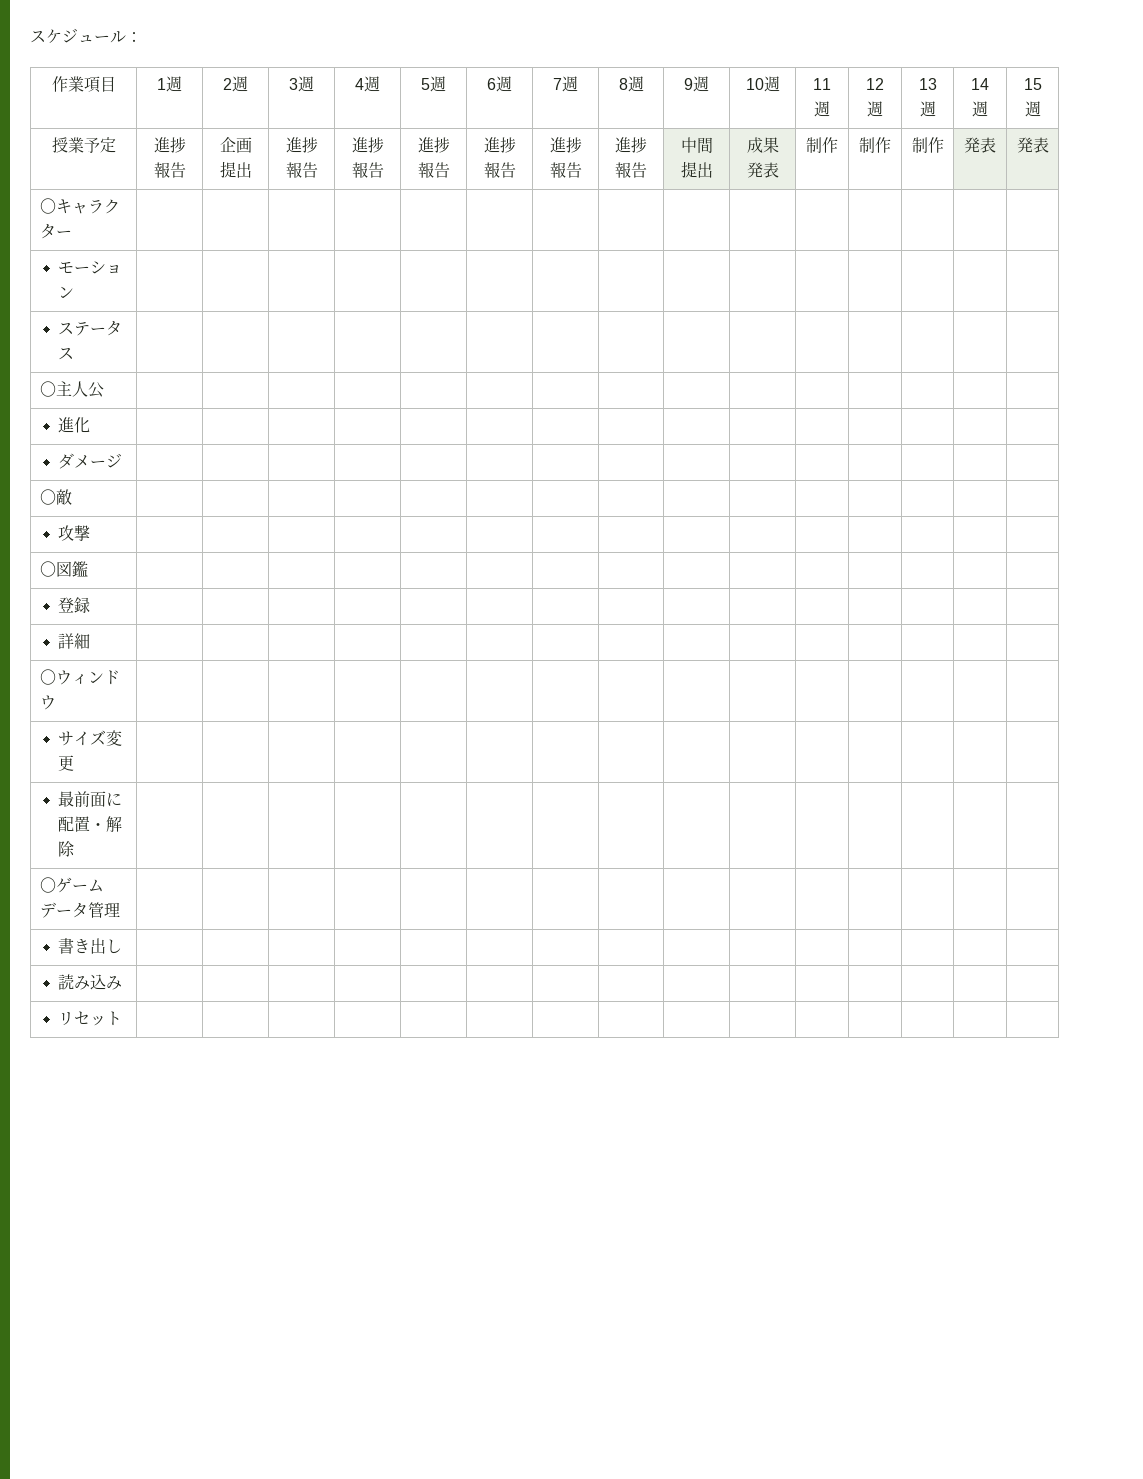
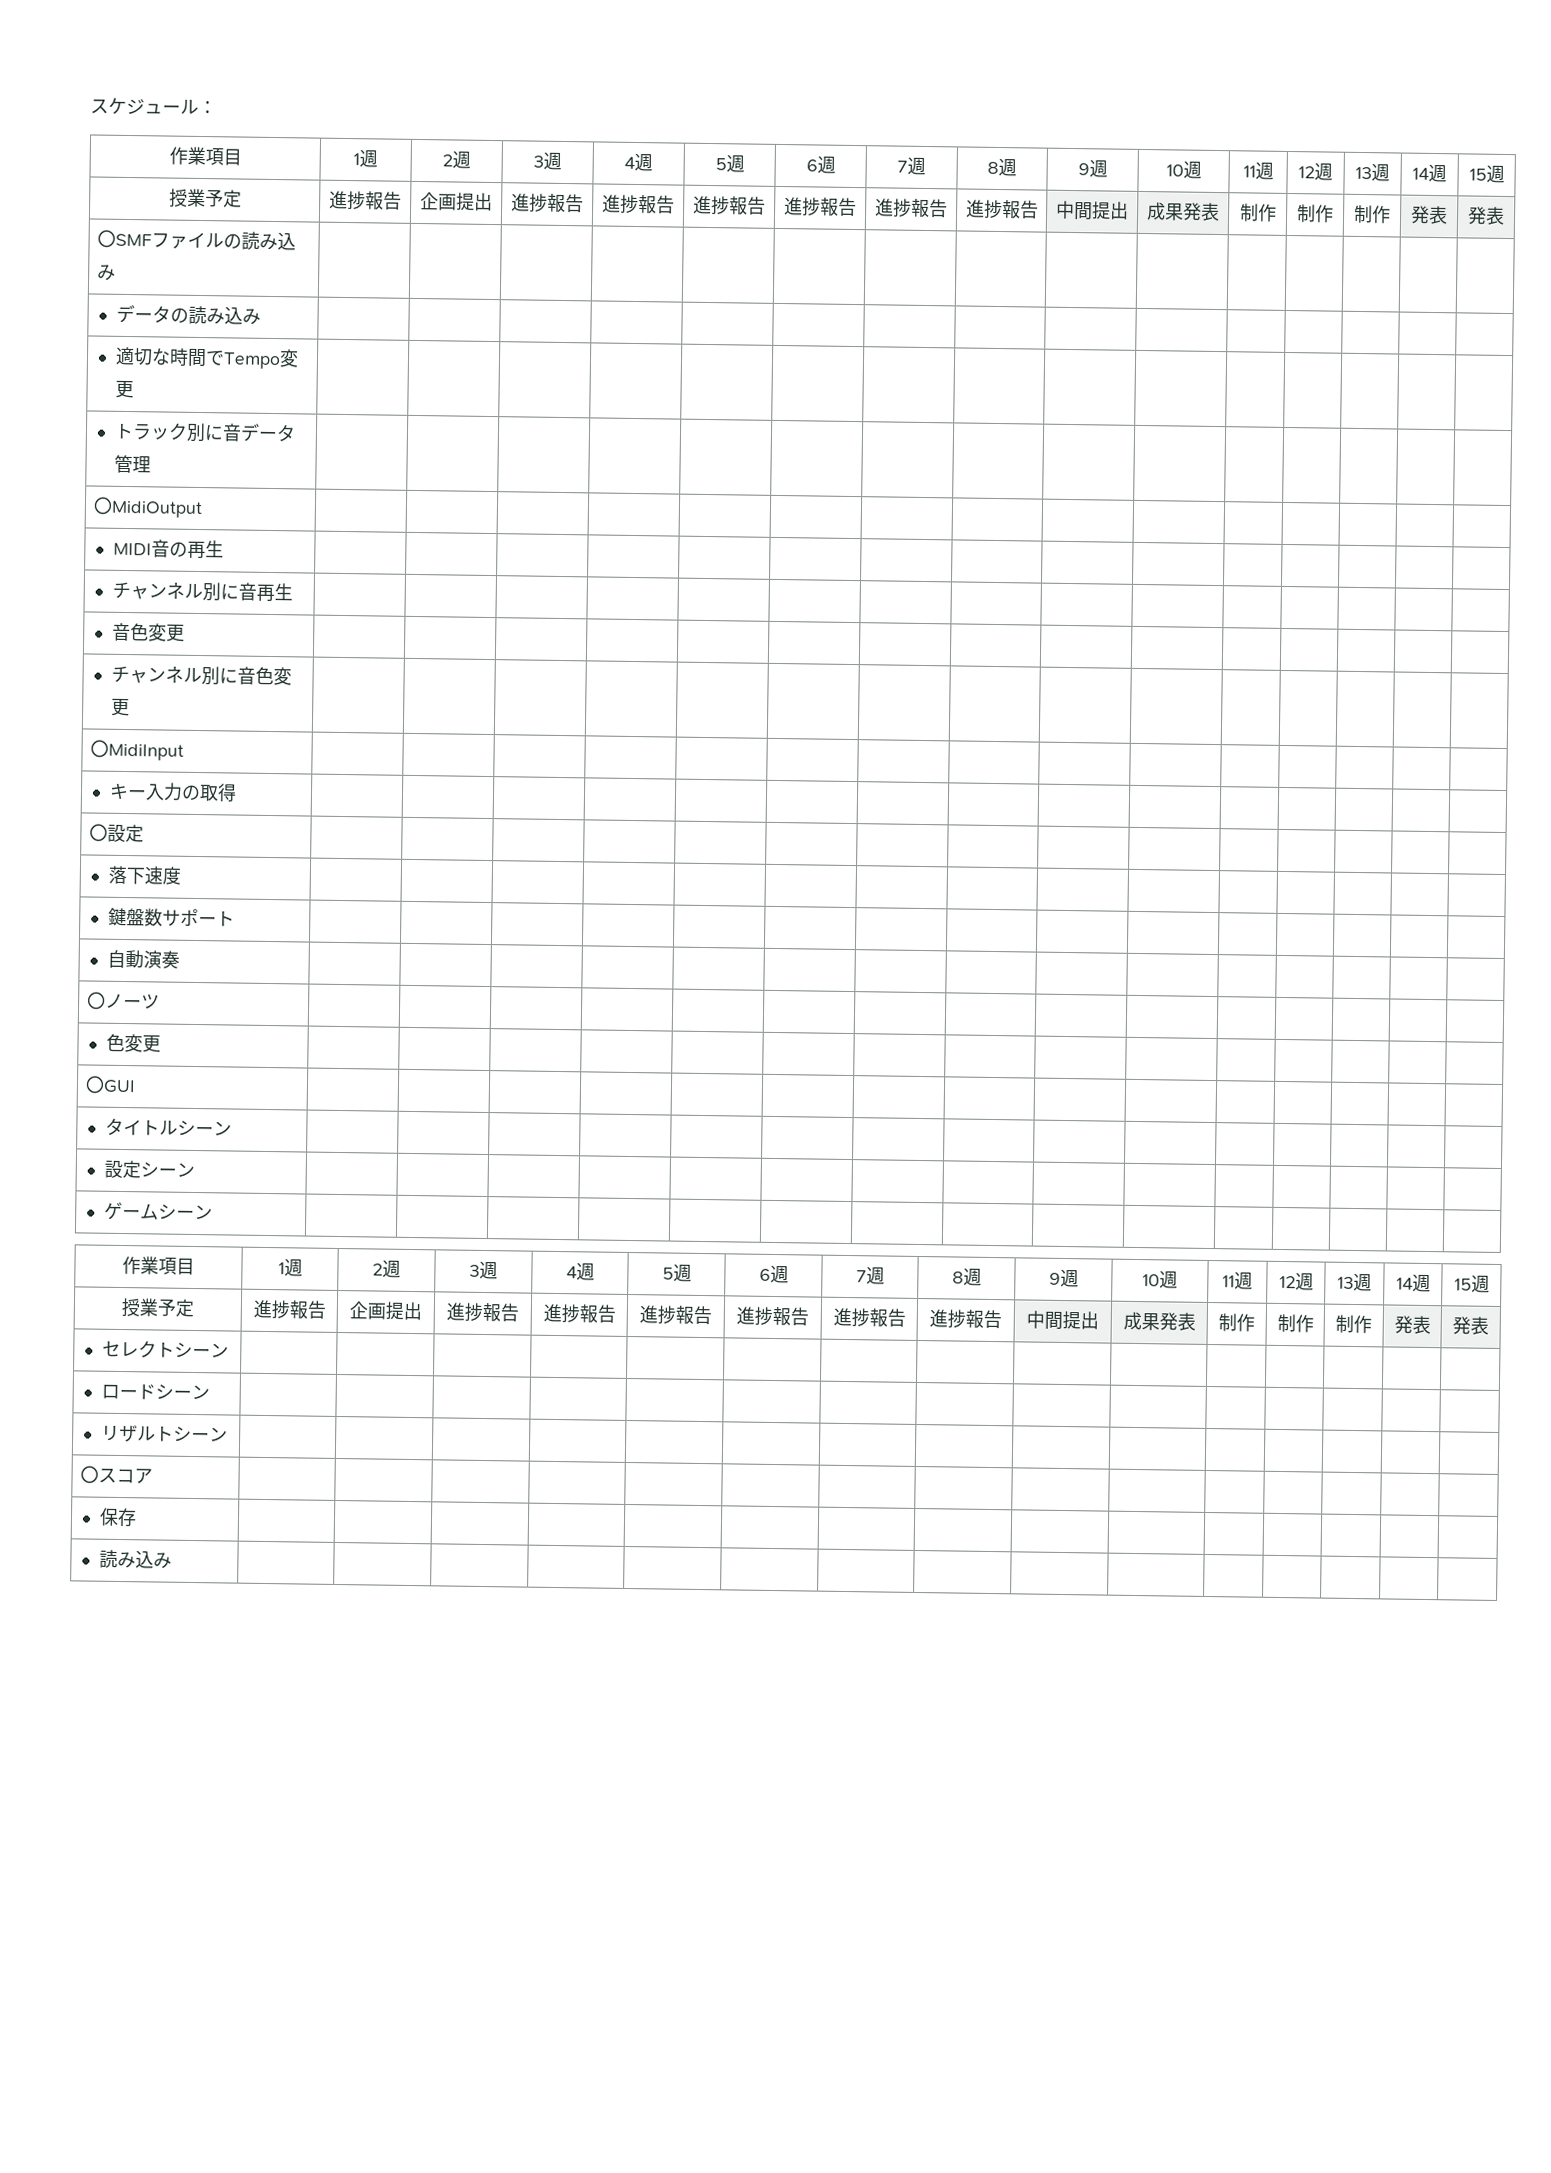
- 〇キャラクター | | | | | | | | | | | | | | |
- モーション | | | | | | | | | | | | | | |
- ステータス | | | | | | | | | | | | | | |
- 〇主人公 | | | | | | | | | | | | | | |
- 進化 | | | | | | | | | | | | | | |
- ダメージ | | | | | | | | | | | | | | |
- 〇敵 | | | | | | | | | | | | | | |
- 攻撃 | | | | | | | | | | | | | | |
- 〇図鑑 | | | | | | | | | | | | | | |
- 登録 | | | | | | | | | | | | | | |
- 詳細 | | | | | | | | | | | | | | |
- 〇ウィンドウ | | | | | | | | | | | | | | |
- サイズ変更 | | | | | | | | | | | | | | |
- 最前面に配置・解除 | | | | | | | | | | | | | | |
- 〇ゲームデータ管理 | | | | | | | | | | | | | | |
- 書き出し | | | | | | | | | | | | | | |
+ 〇SMFファイルの読み込み | | | | | | | | | | | | | | |
+ データの読み込み | | | | | | | | | | | | | | |
+ 適切な時間でTempo変更 | | | | | | | | | | | | | | |
+ トラック別に音データ管理 | | | | | | | | | | | | | | |
+ 〇MidiOutput | | | | | | | | | | | | | | |
+ MIDI音の再生 | | | | | | | | | | | | | | |
+ チャンネル別に音再生 | | | | | | | | | | | | | | |
+ 音色変更 | | | | | | | | | | | | | | |
+ チャンネル別に音色変更 | | | | | | | | | | | | | | |
+ 〇MidiInput | | | | | | | | | | | | | | |
+ キー入力の取得 | | | | | | | | | | | | | | |
+ 〇設定 | | | | | | | | | | | | | | |
+ 落下速度 | | | | | | | | | | | | | | |
+ 鍵盤数サポート | | | | | | | | | | | | | | |
+ 自動演奏 | | | | | | | | | | | | | | |
+ 〇ノーツ | | | | | | | | | | | | | | |
+ 色変更 | | | | | | | | | | | | | | |
+ 〇GUI | | | | | | | | | | | | | | |
+ タイトルシーン | | | | | | | | | | | | | | |
+ 設定シーン | | | | | | | | | | | | | | |
+ ゲームシーン | | | | | | | | | | | | | | |
+ 作業項目 | 1週 | 2週 | 3週 | 4週 | 5週 | 6週 | 7週 | 8週 | 9週 | 10週 | 11週 | 12週 | 13週 | 14週 | 15週
+ 授業予定 | 進捗報告 | 企画提出 | 進捗報告 | 進捗報告 | 進捗報告 | 進捗報告 | 進捗報告 | 進捗報告 | 中間提出 | 成果発表 | 制作 | 制作 | 制作 | 発表 | 発表
+ セレクトシーン | | | | | | | | | | | | | | |
+ ロードシーン | | | | | | | | | | | | | | |
+ リザルトシーン | | | | | | | | | | | | | | |
+ 〇スコア | | | | | | | | | | | | | | |
+ 保存 | | | | | | | | | | | | | | |
  読み込み | | | | | | | | | | | | | | |
- リセット | | | | | | | | | | | | | | |

